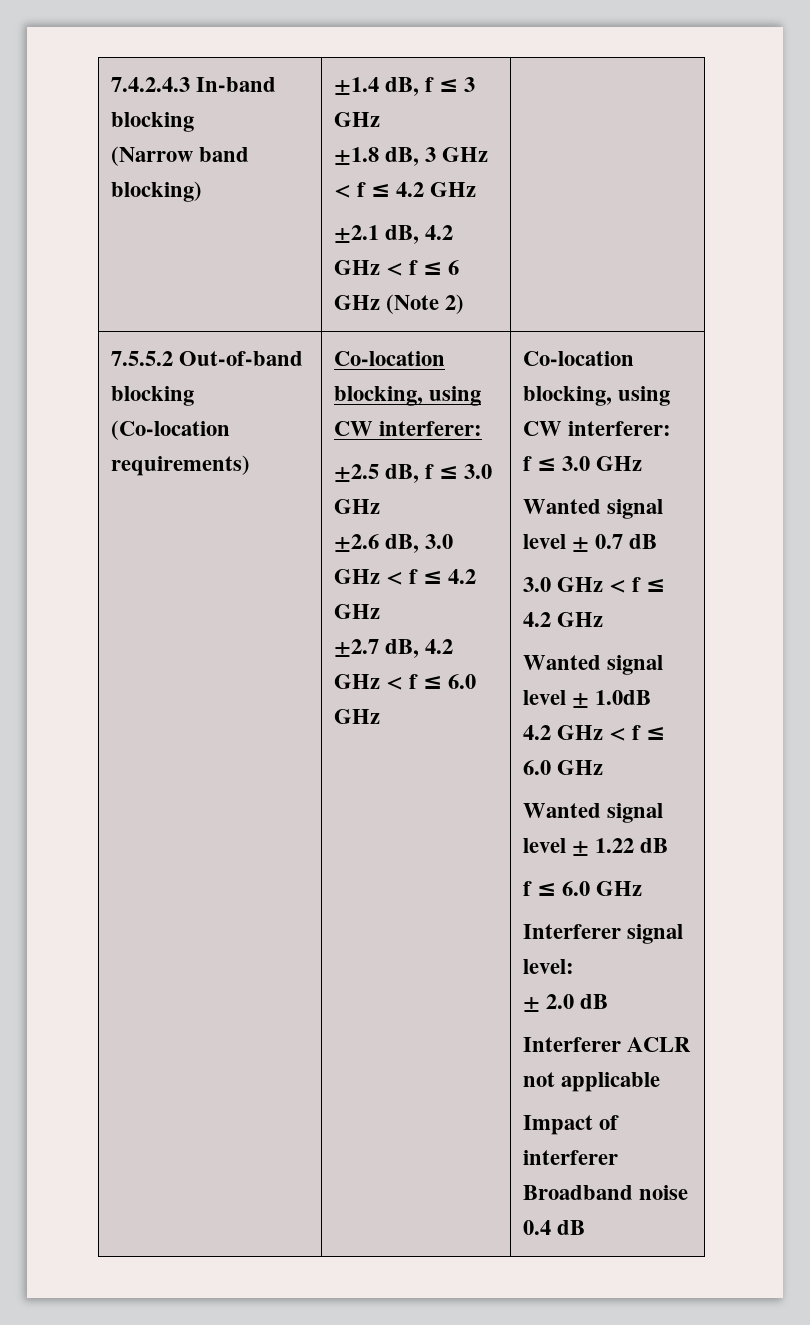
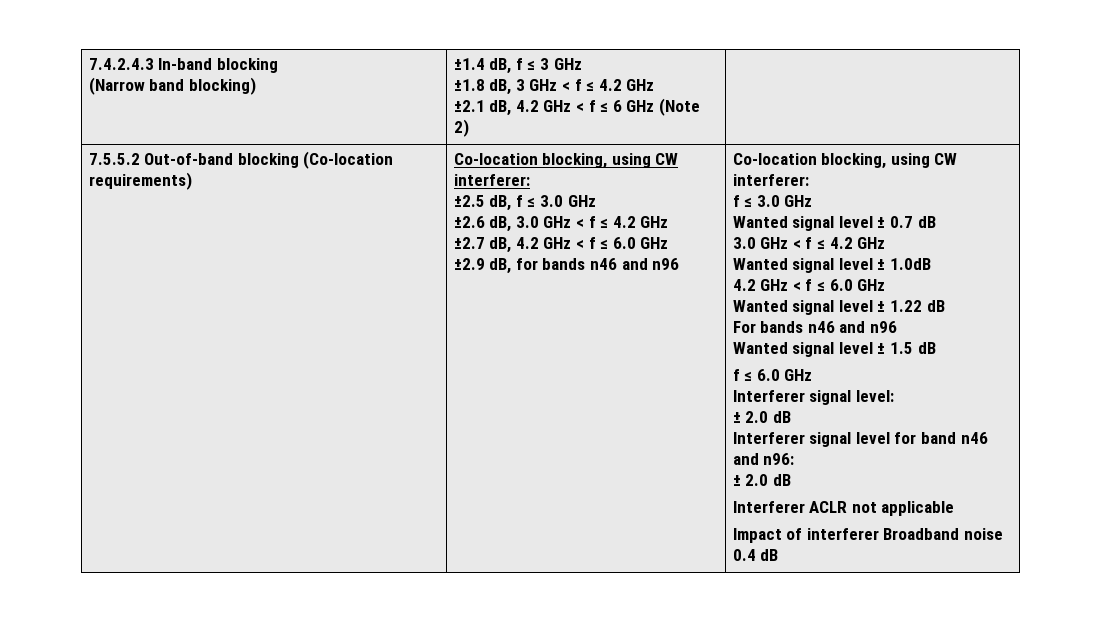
+ ±2.9 dB, for bands n46 and n96
+ For bands n46 and n96
+ Wanted signal level ± 1.5 dB
+ Interferer signal level for band n46 and n96:
+ ± 2.0 dB

